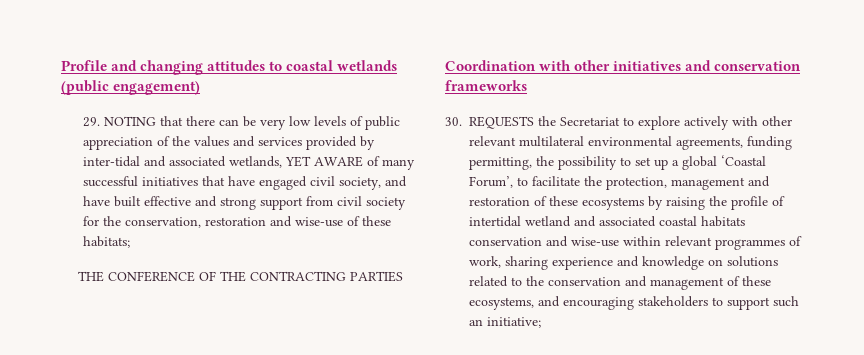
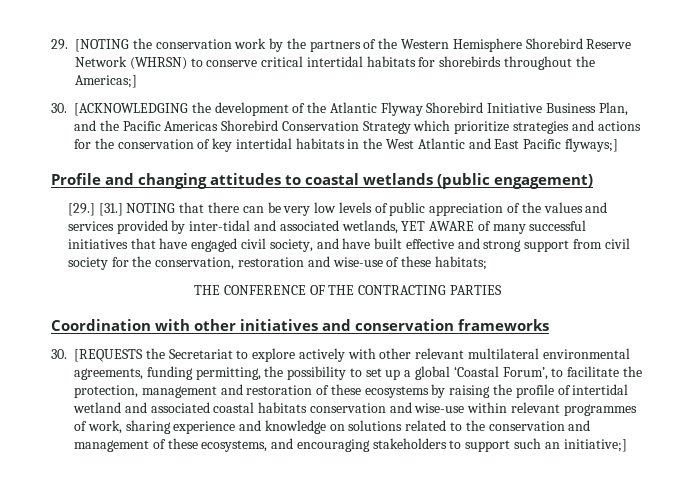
+ 29. [NOTING the conservation work by the partners of the Western Hemisphere Shorebird Reserve Network (WHRSN) to conserve critical intertidal habitats for shorebirds throughout the Americas;]
+ 30. [ACKNOWLEDGING the development of the Atlantic Flyway Shorebird Initiative Business Plan, and the Pacific Americas Shorebird Conservation Strategy which prioritize strategies and actions for the conservation of key intertidal habitats in the West Atlantic and East Pacific flyways;]
- 29. NOTING that there can be very low levels of public appreciation of the values and services provided by inter-tidal and associated wetlands, YET AWARE of many successful initiatives that have engaged civil society, and have built effective and strong support from civil society for the conservation, restoration and wise-use of these habitats;
+ [29.] [31.] NOTING that there can be very low levels of public appreciation of the values and services provided by inter-tidal and associated wetlands, YET AWARE of many successful initiatives that have engaged civil society, and have built effective and strong support from civil society for the conservation, restoration and wise-use of these habitats;
- 30. REQUESTS the Secretariat to explore actively with other relevant multilateral environmental agreements, funding permitting, the possibility to set up a global ‘Coastal Forum’, to facilitate the protection, management and restoration of these ecosystems by raising the profile of intertidal wetland and associated coastal habitats conservation and wise-use within relevant programmes of work, sharing experience and knowledge on solutions related to the conservation and management of these ecosystems, and encouraging stakeholders to support such an initiative;
+ 30. [REQUESTS the Secretariat to explore actively with other relevant multilateral environmental agreements, funding permitting, the possibility to set up a global ‘Coastal Forum’, to facilitate the protection, management and restoration of these ecosystems by raising the profile of intertidal wetland and associated coastal habitats conservation and wise-use within relevant programmes of work, sharing experience and knowledge on solutions related to the conservation and management of these ecosystems, and encouraging stakeholders to support such an initiative;]

